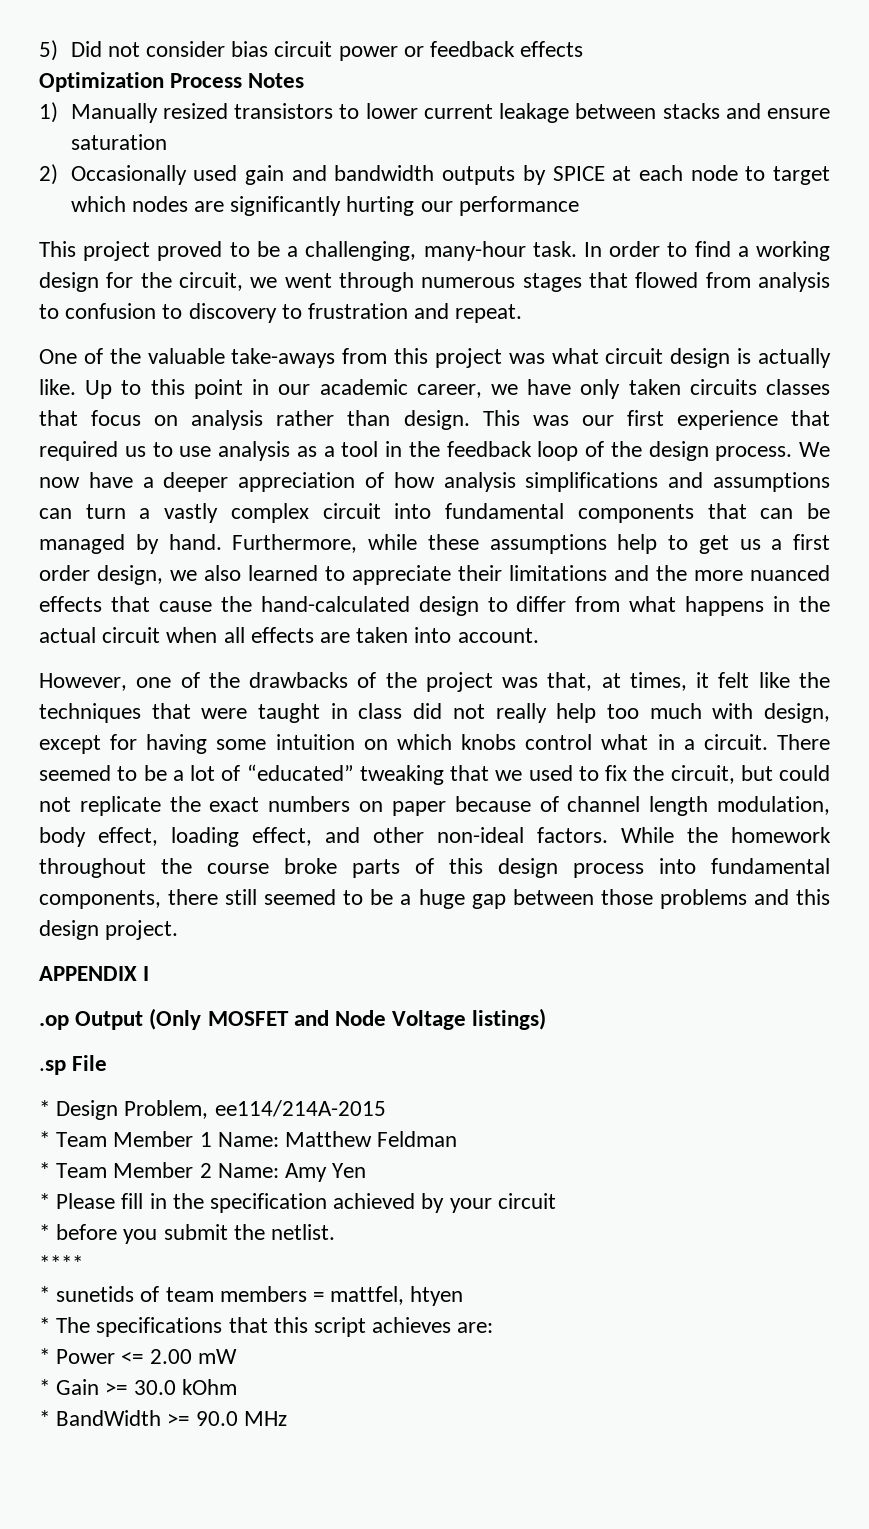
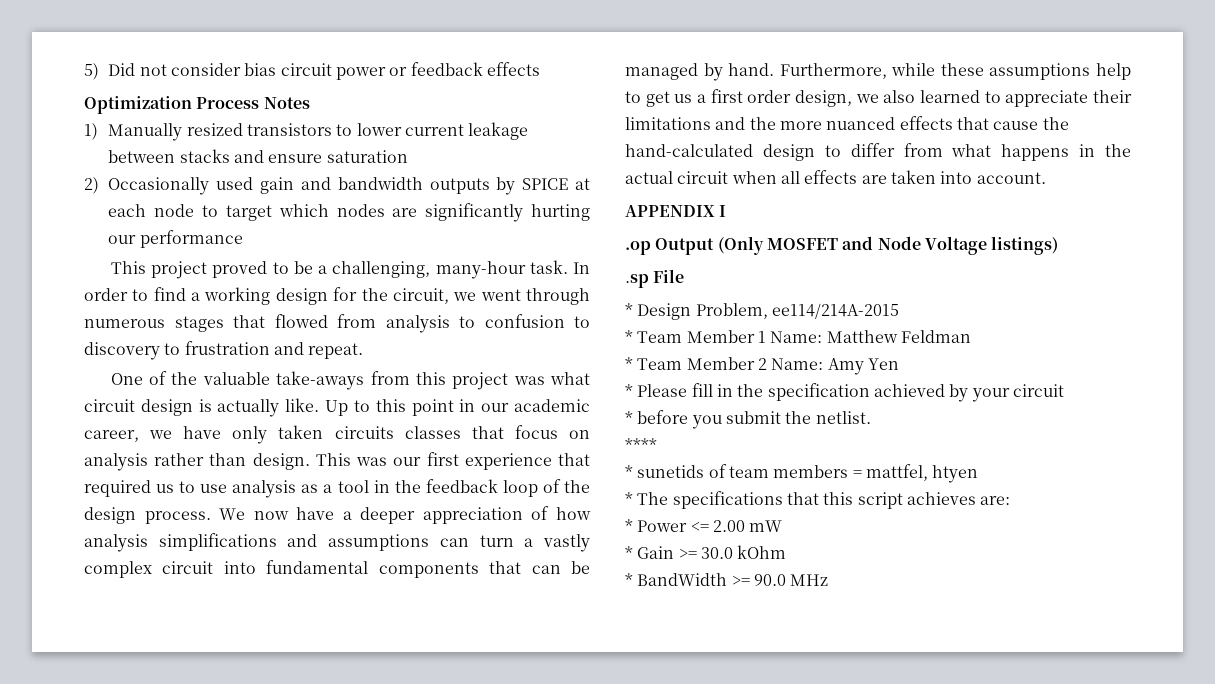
- However, one of the drawbacks of the project was that, at times, it felt like the techniques that were taught in class did not really help too much with design, except for having some intuition on which knobs control what in a circuit. There seemed to be a lot of “educated” tweaking that we used to fix the circuit, but could not replicate the exact numbers on paper because of channel length modulation, body effect, loading effect, and other non-ideal factors. While the homework throughout the course broke parts of this design process into fundamental components, there still seemed to be a huge gap between those problems and this design project.

